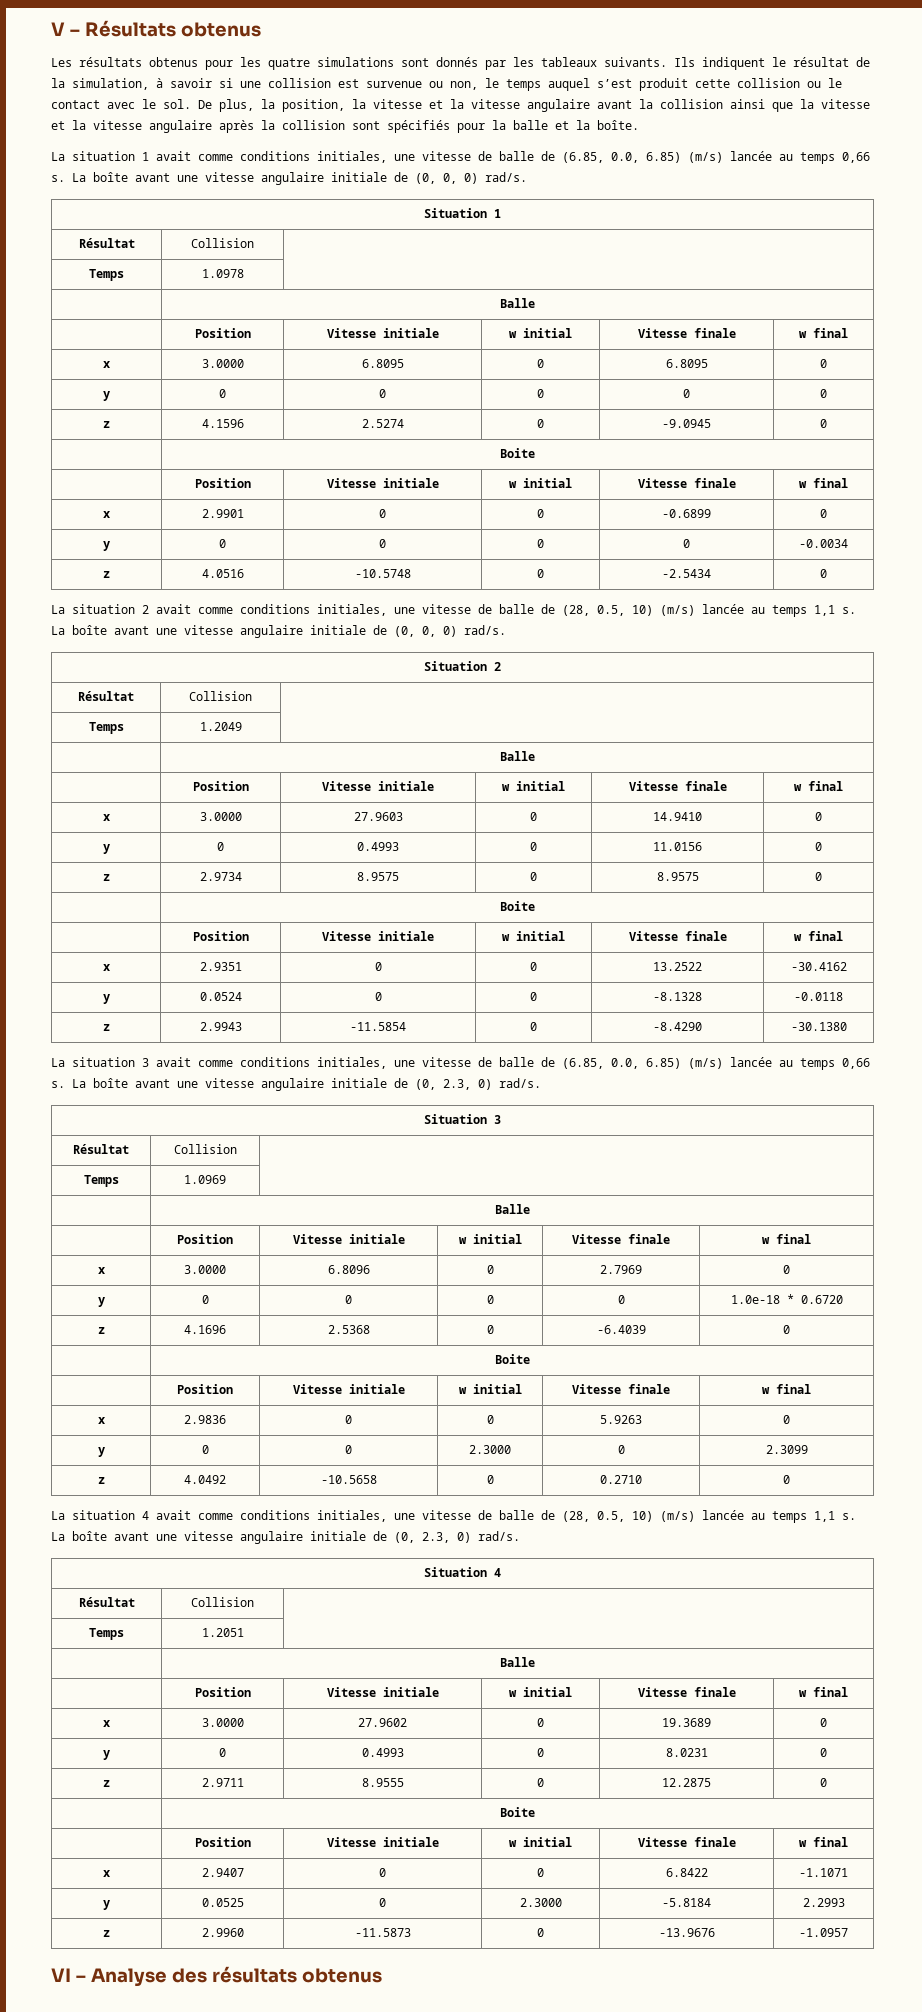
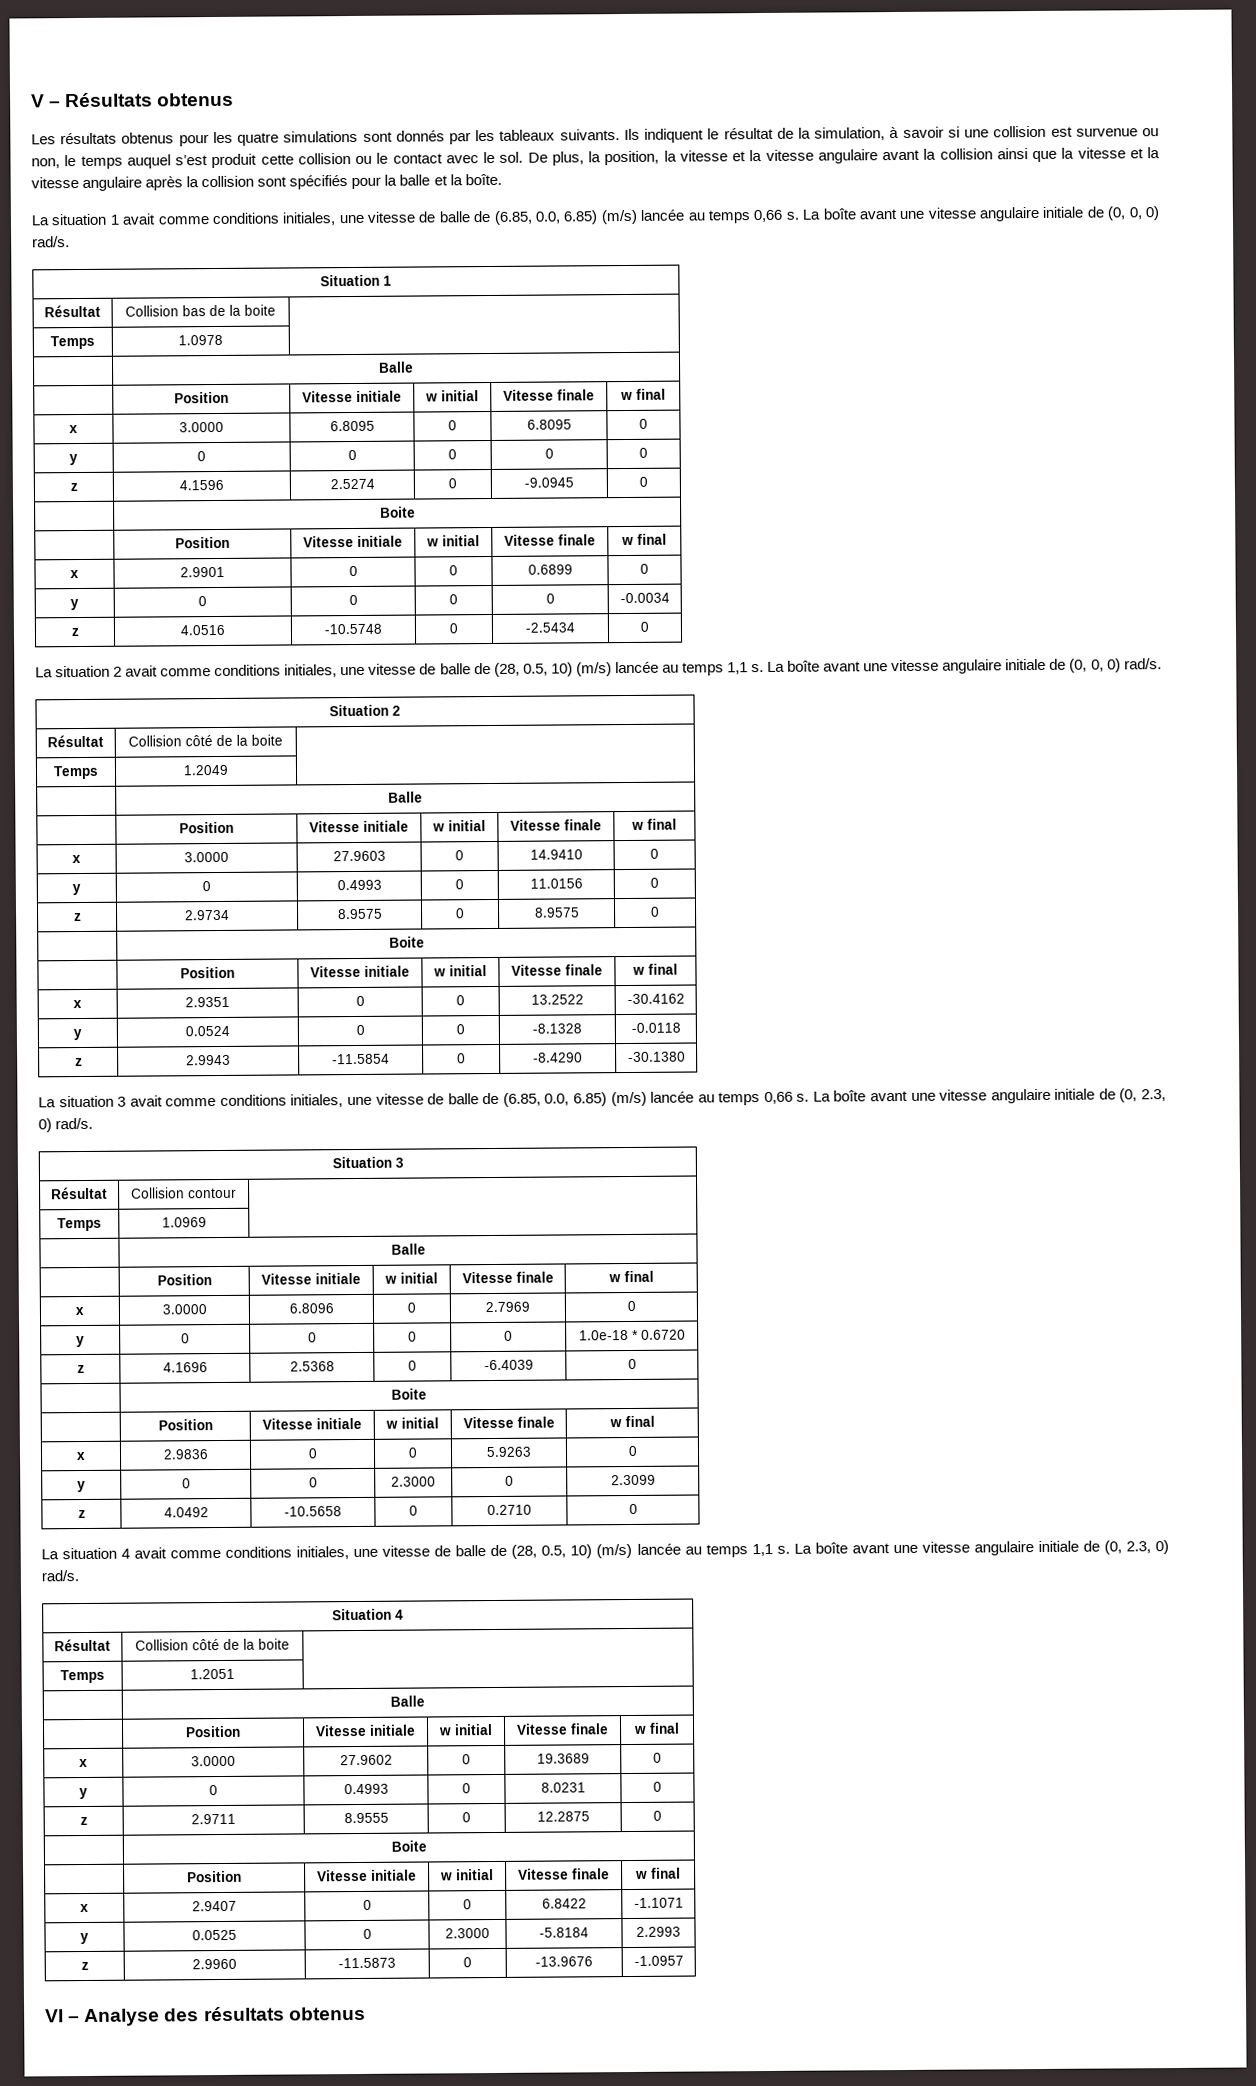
  Situation 1
- Résultat | Collision |
+ Résultat | Collision bas de la boite |
- x | 2.9901 | 0 | 0 | -0.6899 | 0
+ x | 2.9901 | 0 | 0 | 0.6899 | 0
  Situation 2
- Résultat | Collision |
+ Résultat | Collision côté de la boite |
  Situation 3
- Résultat | Collision |
+ Résultat | Collision contour |
  Situation 4
- Résultat | Collision |
+ Résultat | Collision côté de la boite |

